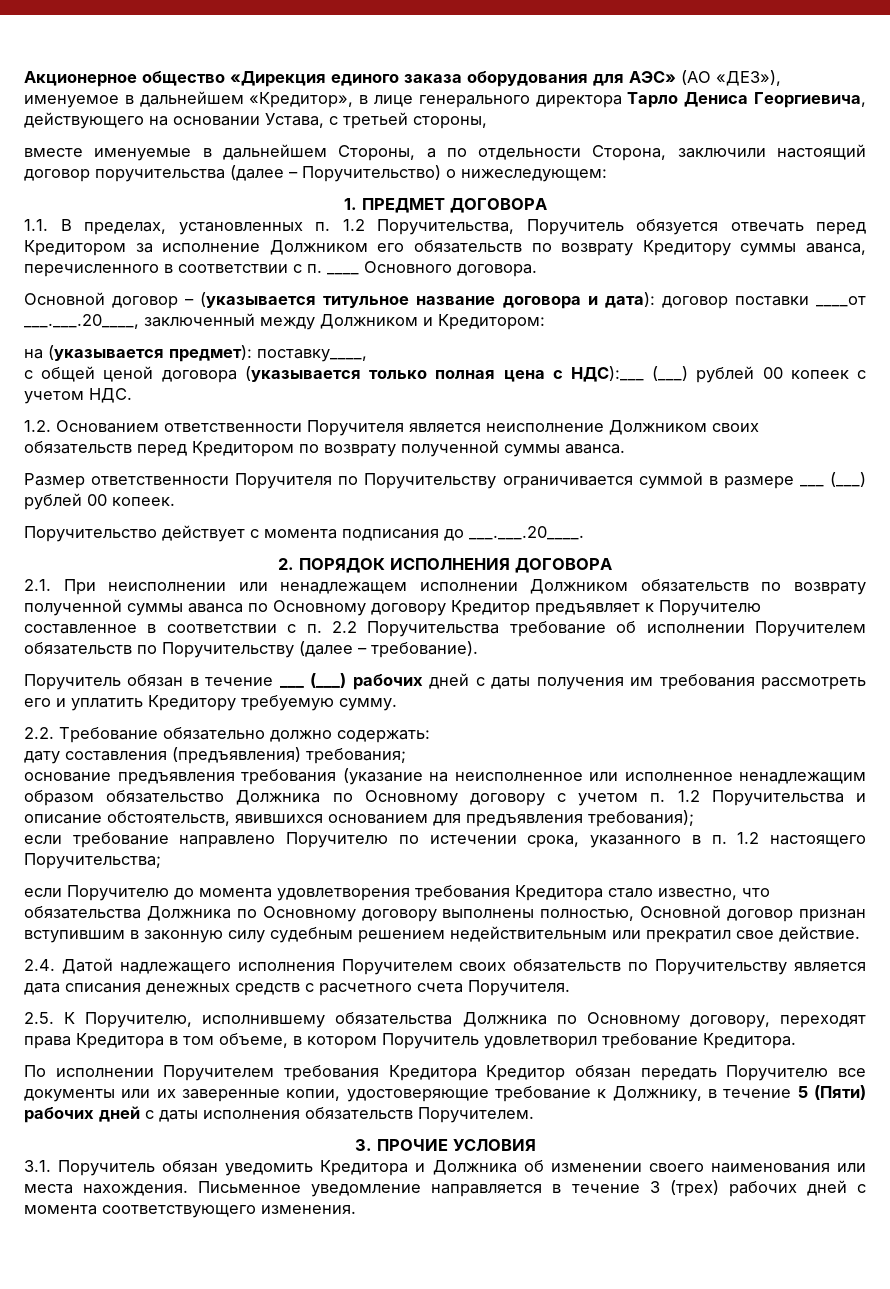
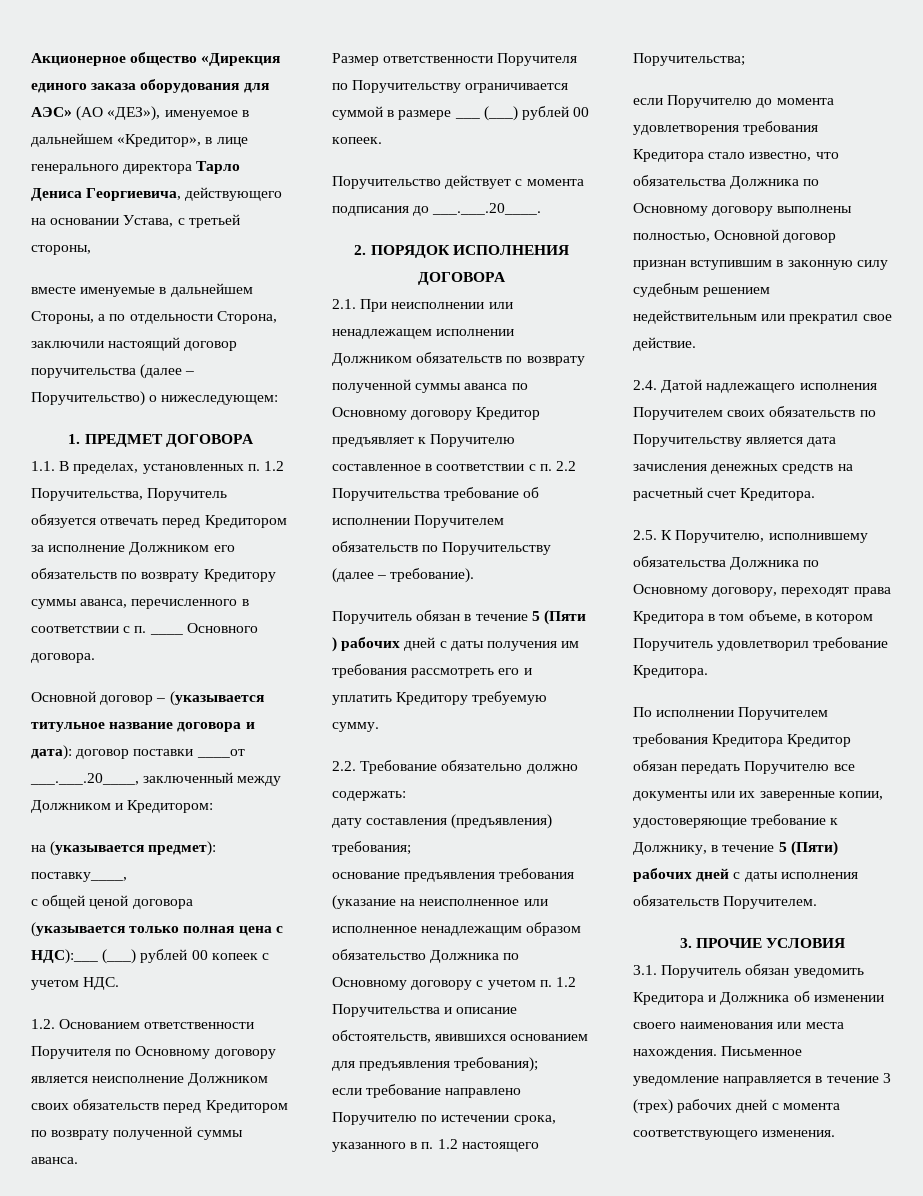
- 1.2. Основанием ответственности Поручителя является неисполнение Должником своих обязательств перед Кредитором по возврату полученной суммы аванса.
+ 1.2. Основанием ответственности Поручителя по Основному договору является неисполнение Должником своих обязательств перед Кредитором по возврату полученной суммы аванса.
- Поручитель обязан в течение ___ (___) рабочих дней с даты получения им требования рассмотреть его и уплатить Кредитору требуемую сумму.
+ Поручитель обязан в течение 5 (Пяти ) рабочих дней с даты получения им требования рассмотреть его и уплатить Кредитору требуемую сумму.
- 2.4. Датой надлежащего исполнения Поручителем своих обязательств по Поручительству является дата списания денежных средств с расчетного счета Поручителя.
+ 2.4. Датой надлежащего исполнения Поручителем своих обязательств по Поручительству является дата зачисления денежных средств на расчетный счет Кредитора.

